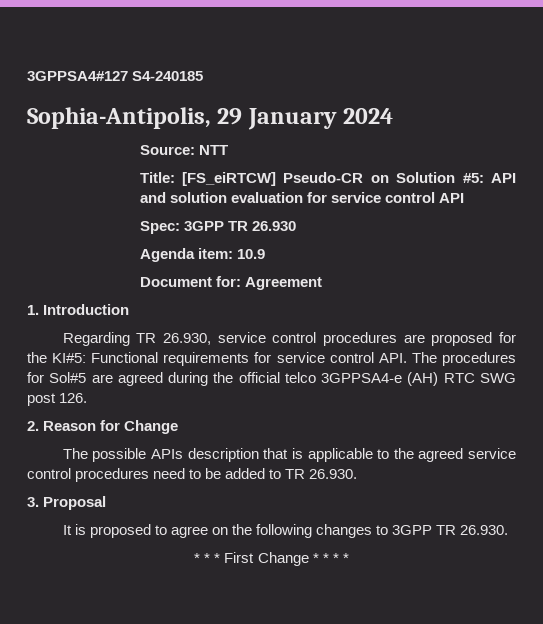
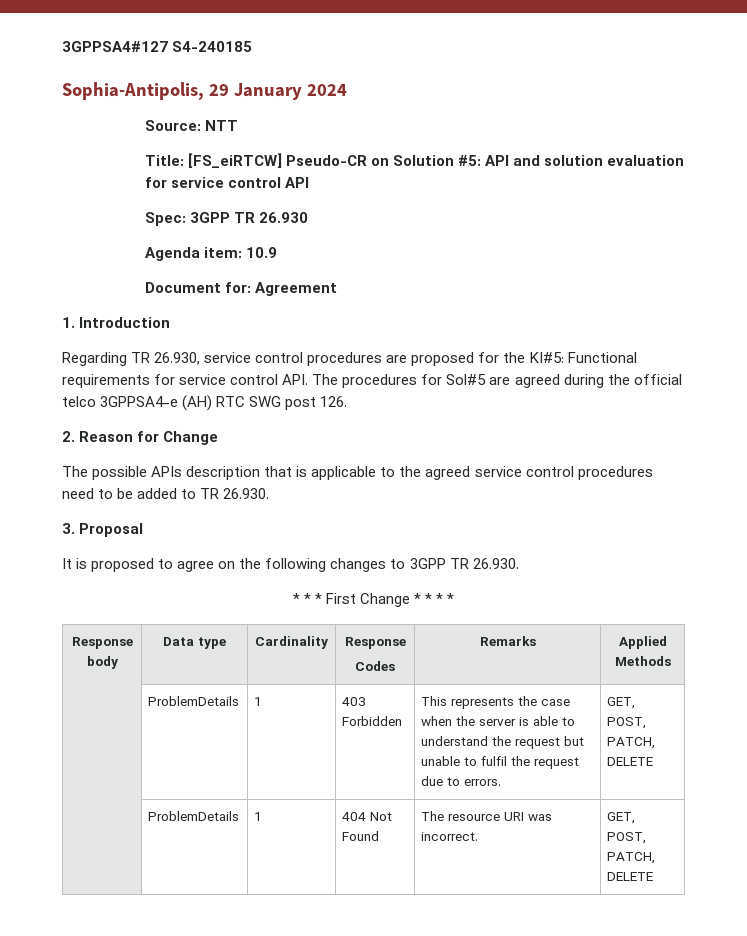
+ Response body | Data type | Cardinality | Response
+ Codes | Remarks | Applied Methods
+ | ProblemDetails | 1 | 403 Forbidden | This represents the case when the server is able to understand the request but unable to fulfil the request due to errors. | GET, POST, PATCH, DELETE
+ | ProblemDetails | 1 | 404 Not Found | The resource URI was incorrect. | GET, POST, PATCH, DELETE

